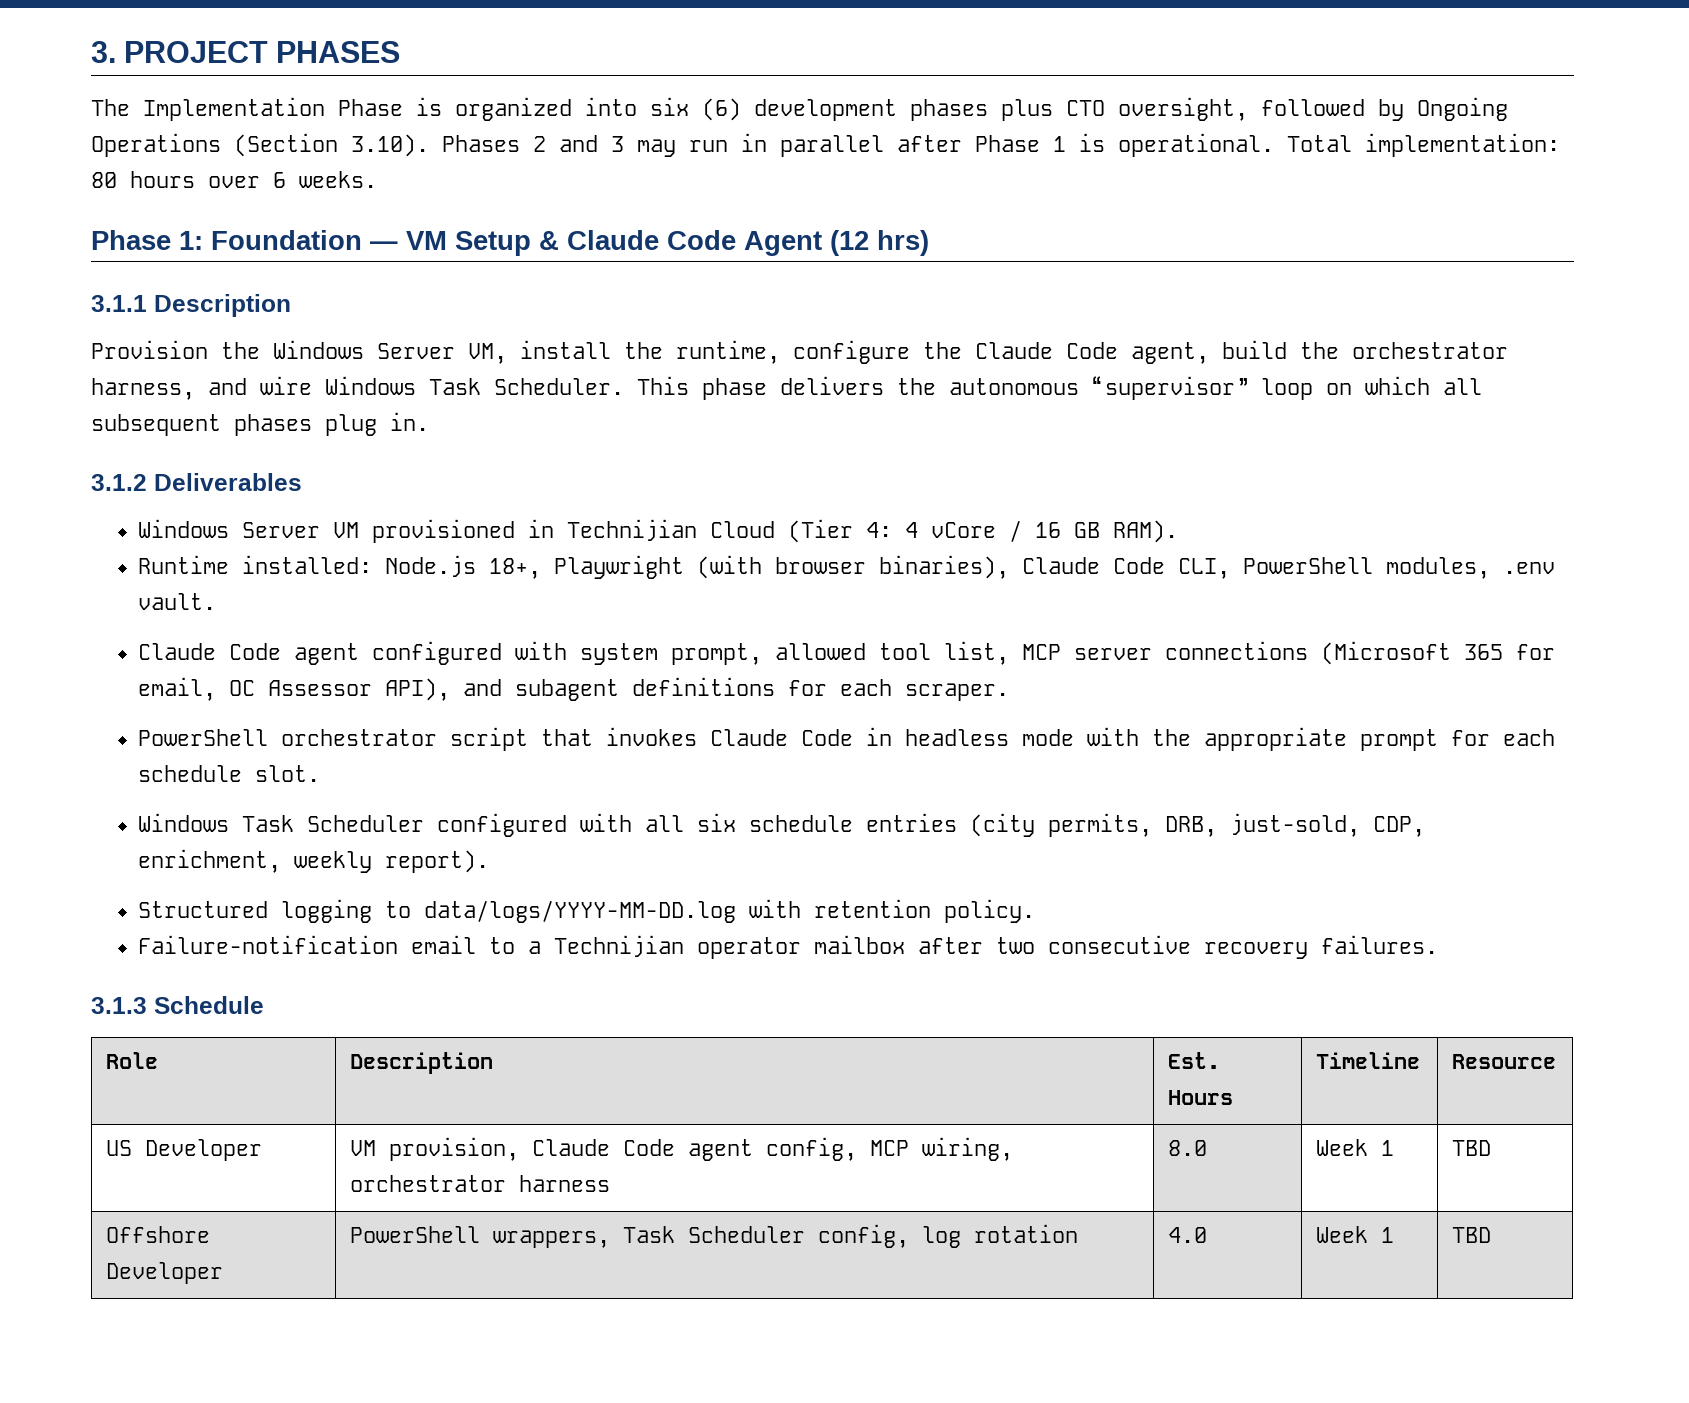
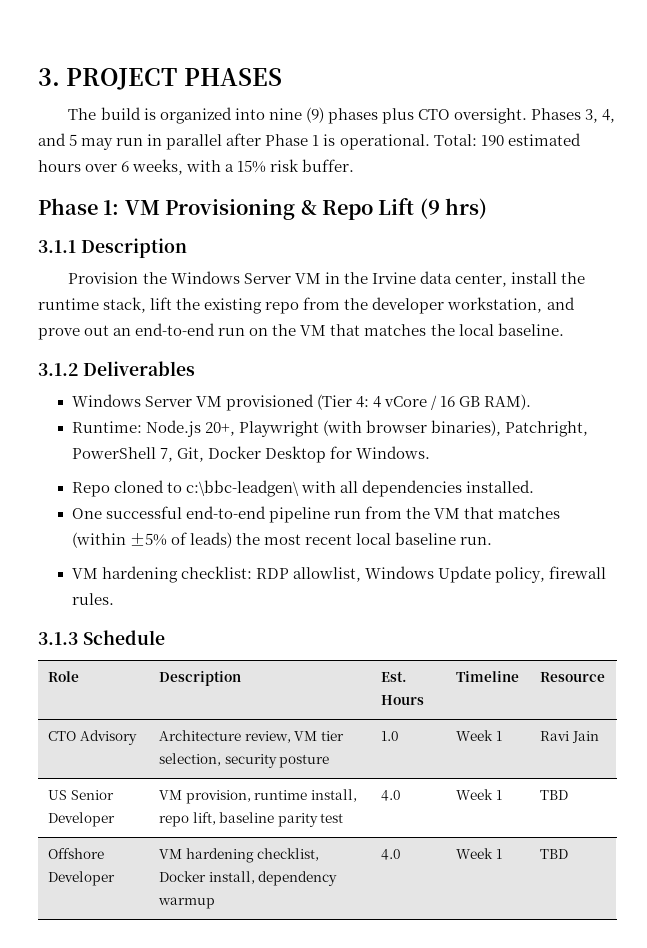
- The Implementation Phase is organized into six (6) development phases plus CTO oversight, followed by Ongoing Operations (Section 3.10). Phases 2 and 3 may run in parallel after Phase 1 is operational.
+ The build is organized into nine (9) phases plus CTO oversight. Phases 3, 4, and 5 may run in parallel after Phase 1 is operational.
- Total implementation: 80 hours over 6 weeks.
- Phase 1: Foundation — VM Setup & Claude Code Agent (12 hrs)
+ Total: 190 estimated hours over 6 weeks, with a 15% risk buffer.
+ Phase 1: VM Provisioning & Repo Lift (9 hrs)
- Provision the Windows Server VM, install the runtime, configure the Claude Code agent, build the orchestrator harness, and wire Windows Task Scheduler. This phase delivers the autonomous “supervisor” loop on which all subsequent phases plug in.
+ Provision the Windows Server VM in the Irvine data center, install the runtime stack, lift the existing repo from the developer workstation, and prove out an end-to-end run on the VM that matches the local baseline.
- Windows Server VM provisioned in Technijian Cloud (Tier 4: 4 vCore / 16 GB RAM).
+ Windows Server VM provisioned (Tier 4: 4 vCore / 16 GB RAM).
- Runtime installed: Node.js 18+, Playwright (with browser binaries), Claude Code CLI, PowerShell modules, .env vault.
- Claude Code agent configured with system prompt, allowed tool list, MCP server connections (Microsoft 365 for email, OC Assessor API), and subagent definitions for each scraper.
- PowerShell orchestrator script that invokes Claude Code in headless mode with the appropriate prompt for each schedule slot.
- Windows Task Scheduler configured with all six schedule entries (city permits, DRB, just-sold, CDP, enrichment, weekly report).
- Structured logging to data/logs/YYYY-MM-DD.log with retention policy.
- Failure-notification email to a Technijian operator mailbox after two consecutive recovery failures.
+ Runtime: Node.js 20+, Playwright (with browser binaries), Patchright, PowerShell 7, Git, Docker Desktop for Windows.
+ Repo cloned to c:\bbc-leadgen\ with all dependencies installed.
+ One successful end-to-end pipeline run from the VM that matches (within ±5% of leads) the most recent local baseline run.
+ VM hardening checklist: RDP allowlist, Windows Update policy, firewall rules.
+ CTO Advisory | Architecture review, VM tier selection, security posture | 1.0 | Week 1 | Ravi Jain
- US Developer | VM provision, Claude Code agent config, MCP wiring, orchestrator harness | 8.0 | Week 1 | TBD
+ US Senior Developer | VM provision, runtime install, repo lift, baseline parity test | 4.0 | Week 1 | TBD
- Offshore Developer | PowerShell wrappers, Task Scheduler config, log rotation | 4.0 | Week 1 | TBD
+ Offshore Developer | VM hardening checklist, Docker install, dependency warmup | 4.0 | Week 1 | TBD

